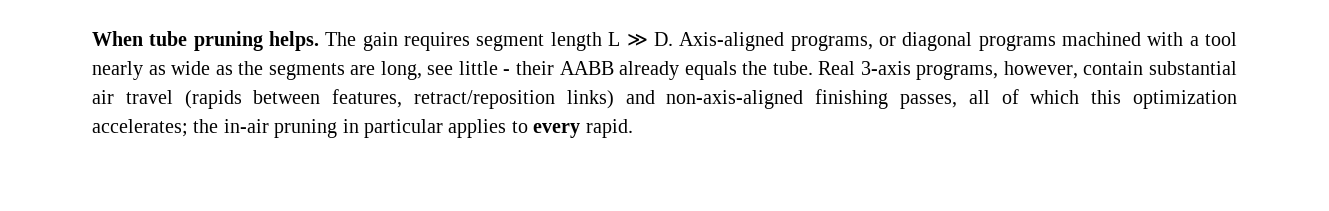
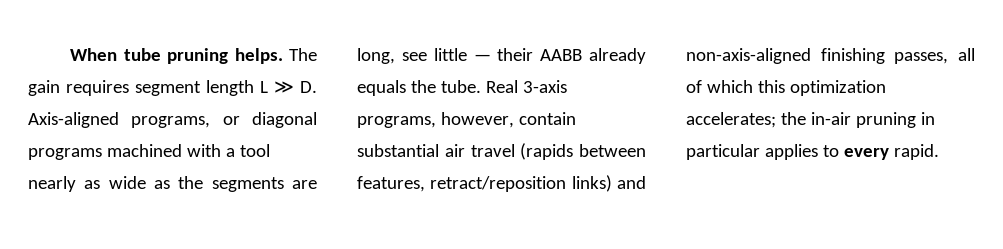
- The gain requires segment length L ≫ D. Axis-aligned programs, or diagonal programs machined with a tool nearly as wide as the segments are long, see little - their AABB already equals the tube.
+ The gain requires segment length L ≫ D. Axis-aligned programs, or diagonal programs machined with a tool nearly as wide as the segments are long, see little — their AABB already equals the tube.

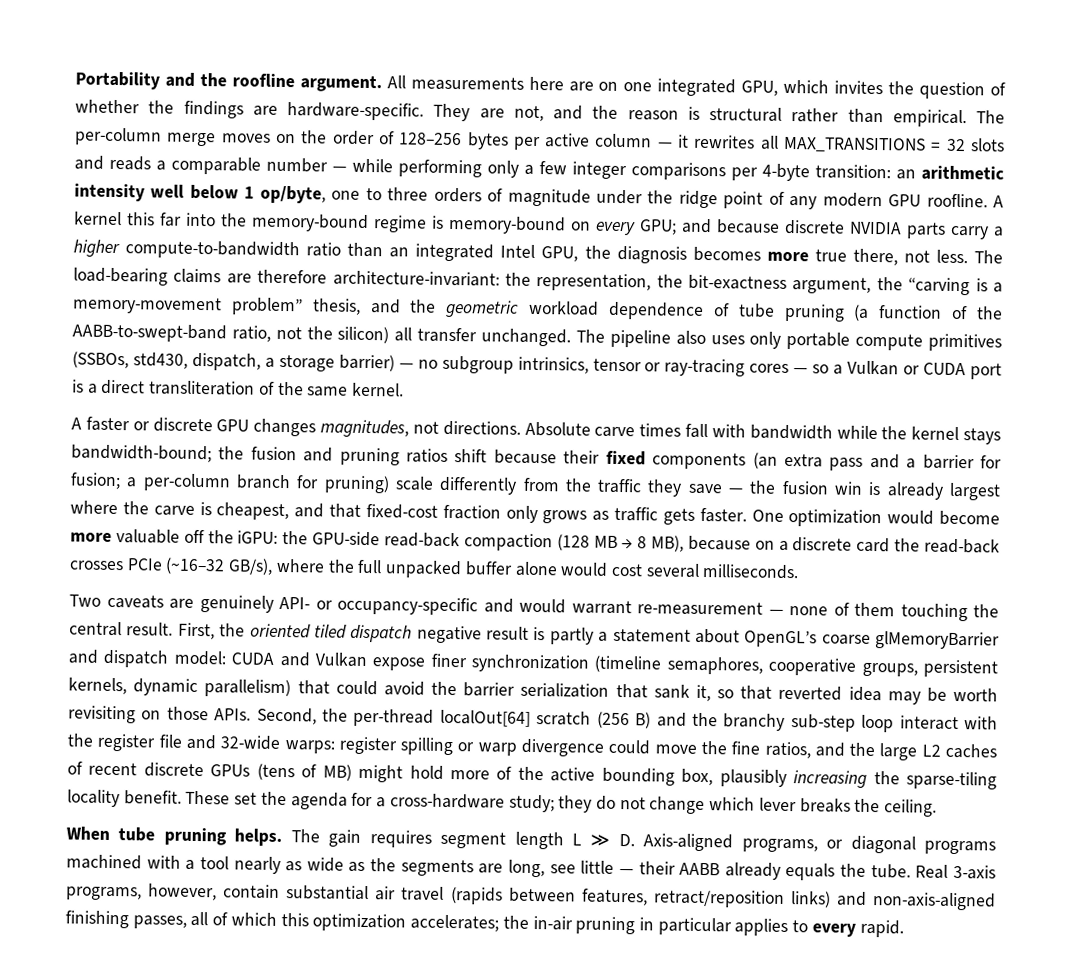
+ Portability and the roofline argument. All measurements here are on one integrated GPU, which invites the question of whether the findings are hardware-specific. They are not, and the reason is structural rather than empirical. The per-column merge moves on the order of 128–256 bytes per active column — it rewrites all MAX_TRANSITIONS = 32 slots and reads a comparable number — while performing only a few integer comparisons per 4-byte transition: an arithmetic intensity well below 1 op/byte, one to three orders of magnitude under the ridge point of any modern GPU roofline. A kernel this far into the memory-bound regime is memory-bound on every GPU; and because discrete NVIDIA parts carry a higher compute-to-bandwidth ratio than an integrated Intel GPU, the diagnosis becomes more true there, not less. The load-bearing claims are therefore architecture-invariant: the representation, the bit-exactness argument, the “carving is a memory-movement problem” thesis, and the geometric workload dependence of tube pruning (a function of the AABB-to-swept-band ratio, not the silicon) all transfer unchanged. The pipeline also uses only portable compute primitives (SSBOs, std430, dispatch, a storage barrier) — no subgroup intrinsics, tensor or ray-tracing cores — so a Vulkan or CUDA port is a direct transliteration of the same kernel.
+ A faster or discrete GPU changes magnitudes, not directions. Absolute carve times fall with bandwidth while the kernel stays bandwidth-bound; the fusion and pruning ratios shift because their fixed components (an extra pass and a barrier for fusion; a per-column branch for pruning) scale differently from the traffic they save — the fusion win is already largest where the carve is cheapest, and that fixed-cost fraction only grows as traffic gets faster. One optimization would become more valuable off the iGPU: the GPU-side read-back compaction (128 MB → 8 MB), because on a discrete card the read-back crosses PCIe (~16–32 GB/s), where the full unpacked buffer alone would cost several milliseconds.
+ Two caveats are genuinely API- or occupancy-specific and would warrant re-measurement — none of them touching the central result. First, the oriented tiled dispatch negative result is partly a statement about OpenGL’s coarse glMemoryBarrier and dispatch model: CUDA and Vulkan expose finer synchronization (timeline semaphores, cooperative groups, persistent kernels, dynamic parallelism) that could avoid the barrier serialization that sank it, so that reverted idea may be worth revisiting on those APIs. Second, the per-thread localOut[64] scratch (256 B) and the branchy sub-step loop interact with the register file and 32-wide warps: register spilling or warp divergence could move the fine ratios, and the large L2 caches of recent discrete GPUs (tens of MB) might hold more of the active bounding box, plausibly increasing the sparse-tiling locality benefit. These set the agenda for a cross-hardware study; they do not change which lever breaks the ceiling.

